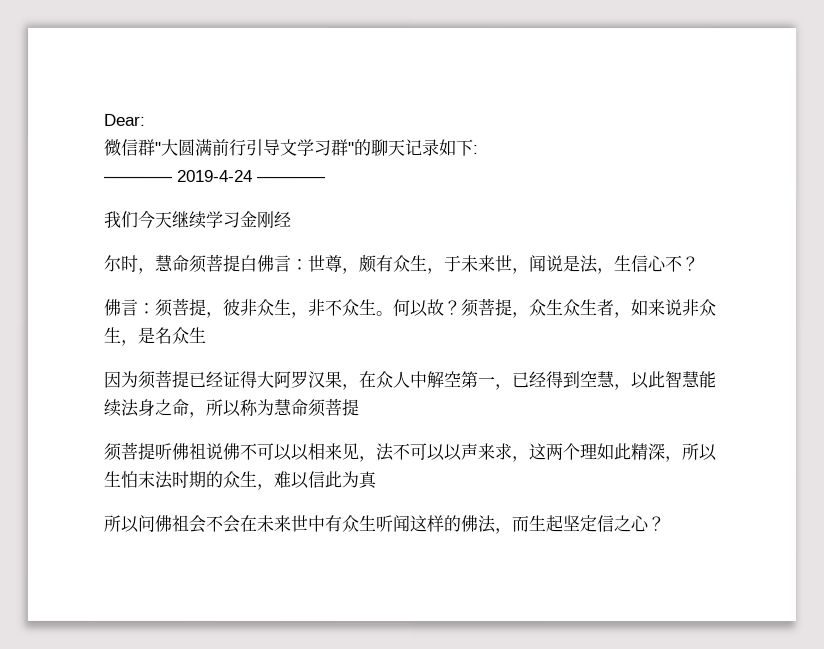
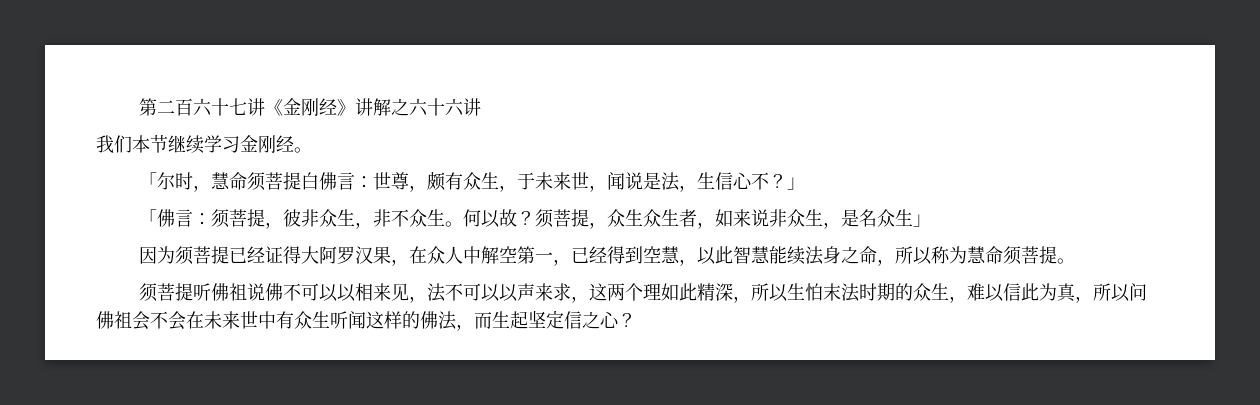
- Dear:
- 微信群"大圆满前行引导文学习群"的聊天记录如下:
- ———— 2019-4-24 ————
+ 第二百六十七讲《金刚经》讲解之六十六讲
- 我们今天继续学习金刚经
- 尔时，慧命须菩提白佛言：世尊，颇有众生，于未来世，闻说是法，生信心不？
- 佛言：须菩提，彼非众生，非不众生。
+ 我们本节继续学习金刚经。
+ 「尔时，慧命须菩提白佛言：世尊，颇有众生，于未来世，闻说是法，生信心不？」
+ 「佛言：须菩提，彼非众生，非不众生。
- 须菩提，众生众生者，如来说非众生，是名众生
+ 须菩提，众生众生者，如来说非众生，是名众生」
- 因为须菩提已经证得大阿罗汉果，在众人中解空第一，已经得到空慧，以此智慧能续法身之命，所以称为慧命须菩提
+ 因为须菩提已经证得大阿罗汉果，在众人中解空第一，已经得到空慧，以此智慧能续法身之命，所以称为慧命须菩提。
- 须菩提听佛祖说佛不可以以相来见，法不可以以声来求，这两个理如此精深，所以生怕末法时期的众生，难以信此为真
- 所以问佛祖会不会在未来世中有众生听闻这样的佛法，而生起坚定信之心？
+ 须菩提听佛祖说佛不可以以相来见，法不可以以声来求，这两个理如此精深，所以生怕末法时期的众生，难以信此为真，所以问佛祖会不会在未来世中有众生听闻这样的佛法，而生起坚定信之心？

